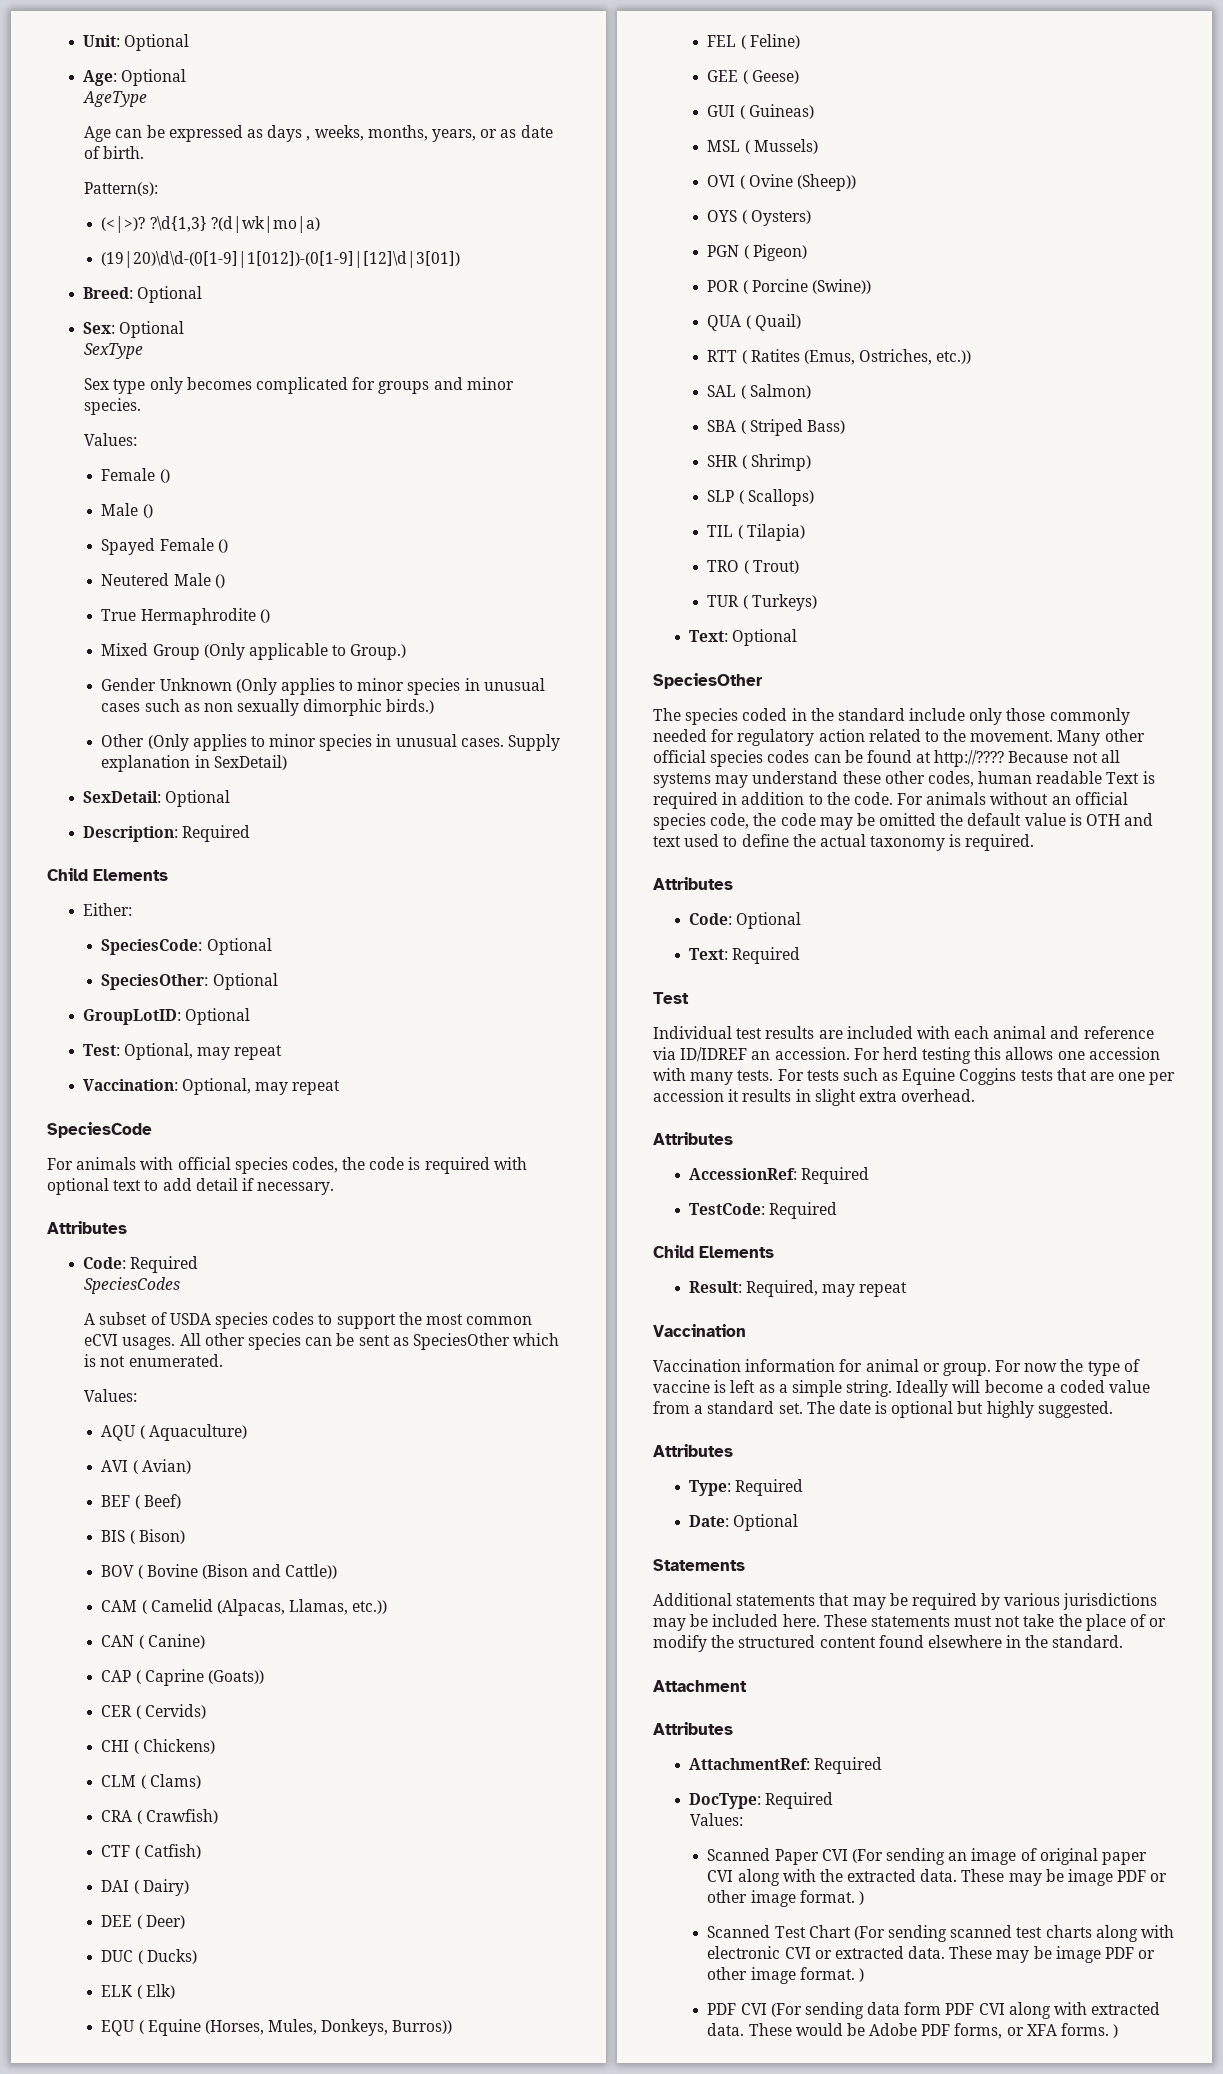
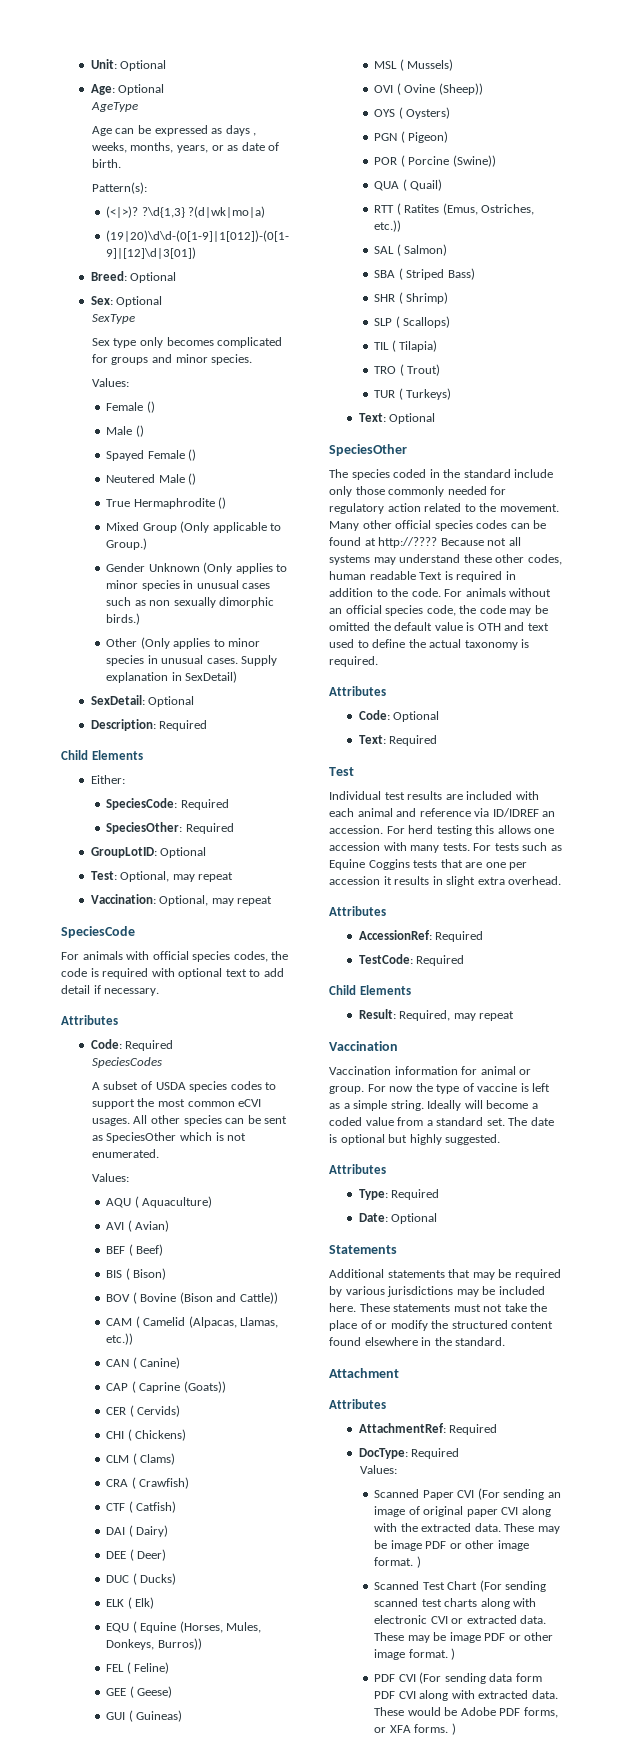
- SpeciesCode: Optional
+ SpeciesCode: Required
- SpeciesOther: Optional
+ SpeciesOther: Required

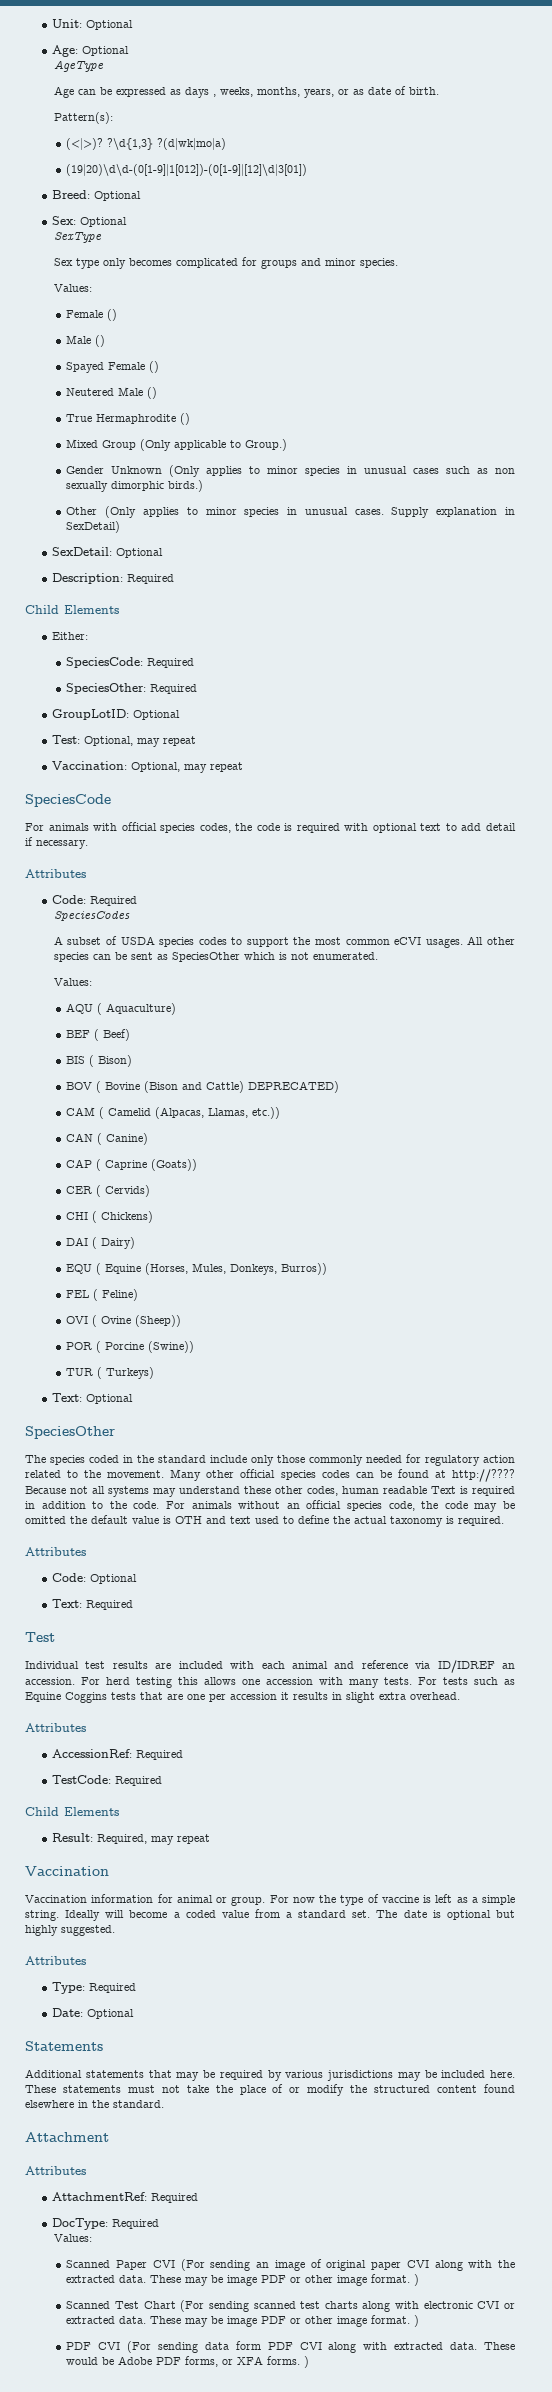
- AVI ( Avian)
- BOV ( Bovine (Bison and Cattle))
+ BOV ( Bovine (Bison and Cattle) DEPRECATED)
- CLM ( Clams)
- CRA ( Crawfish)
- CTF ( Catfish)
  DAI ( Dairy)
- DEE ( Deer)
- DUC ( Ducks)
- ELK ( Elk)
- GEE ( Geese)
- GUI ( Guineas)
- MSL ( Mussels)
  OVI ( Ovine (Sheep))
- OYS ( Oysters)
- PGN ( Pigeon)
  POR ( Porcine (Swine))
- QUA ( Quail)
- RTT ( Ratites (Emus, Ostriches, etc.))
- SAL ( Salmon)
- SBA ( Striped Bass)
- SHR ( Shrimp)
- SLP ( Scallops)
- TIL ( Tilapia)
- TRO ( Trout)

